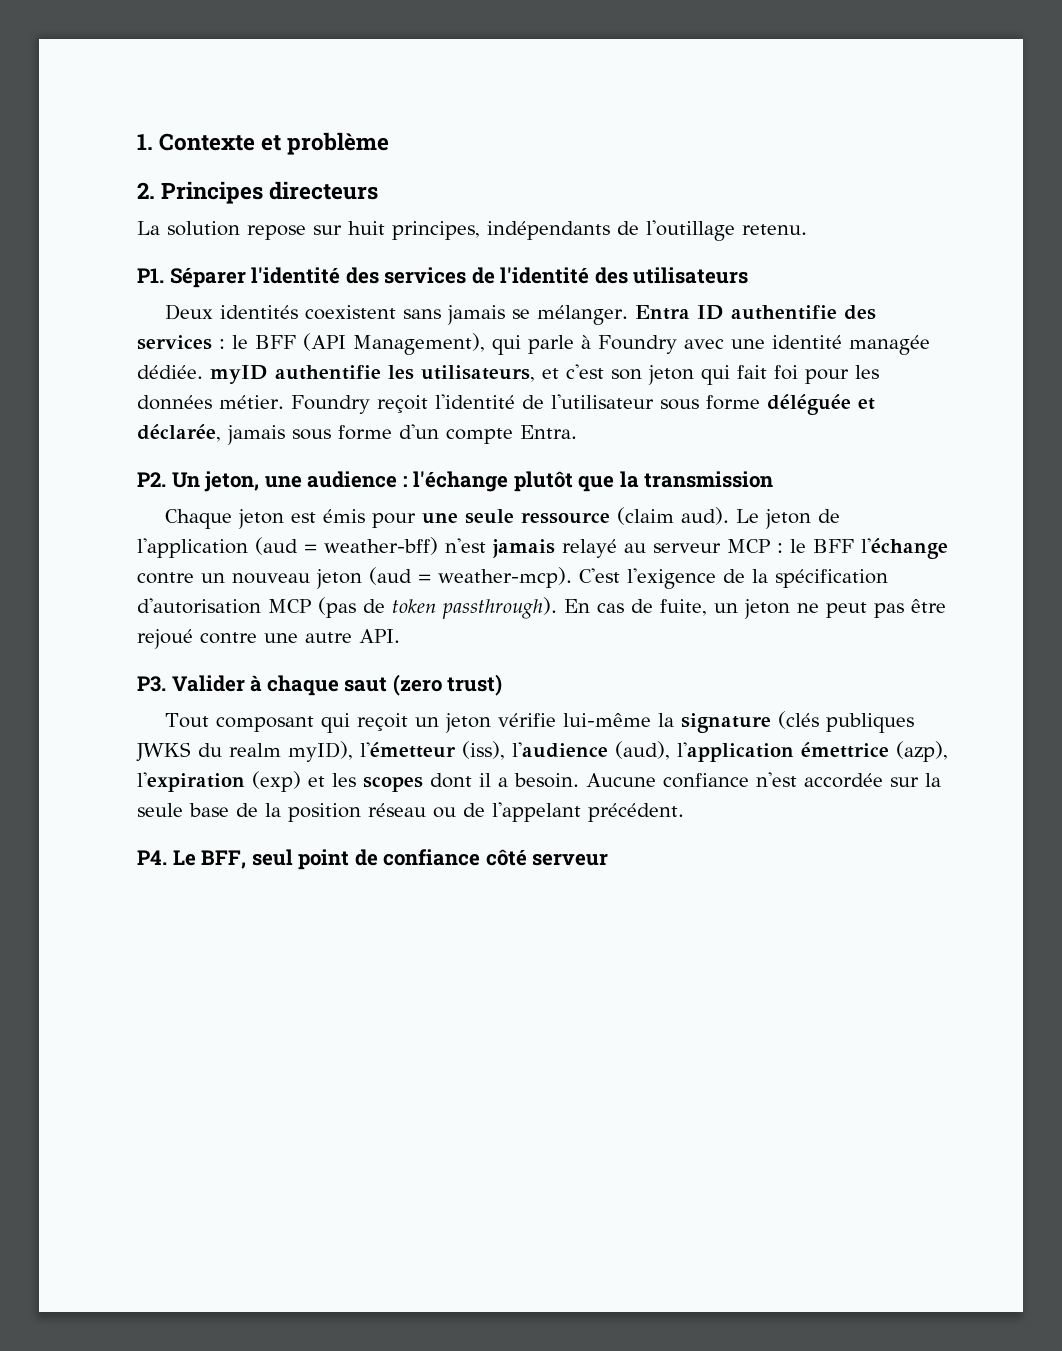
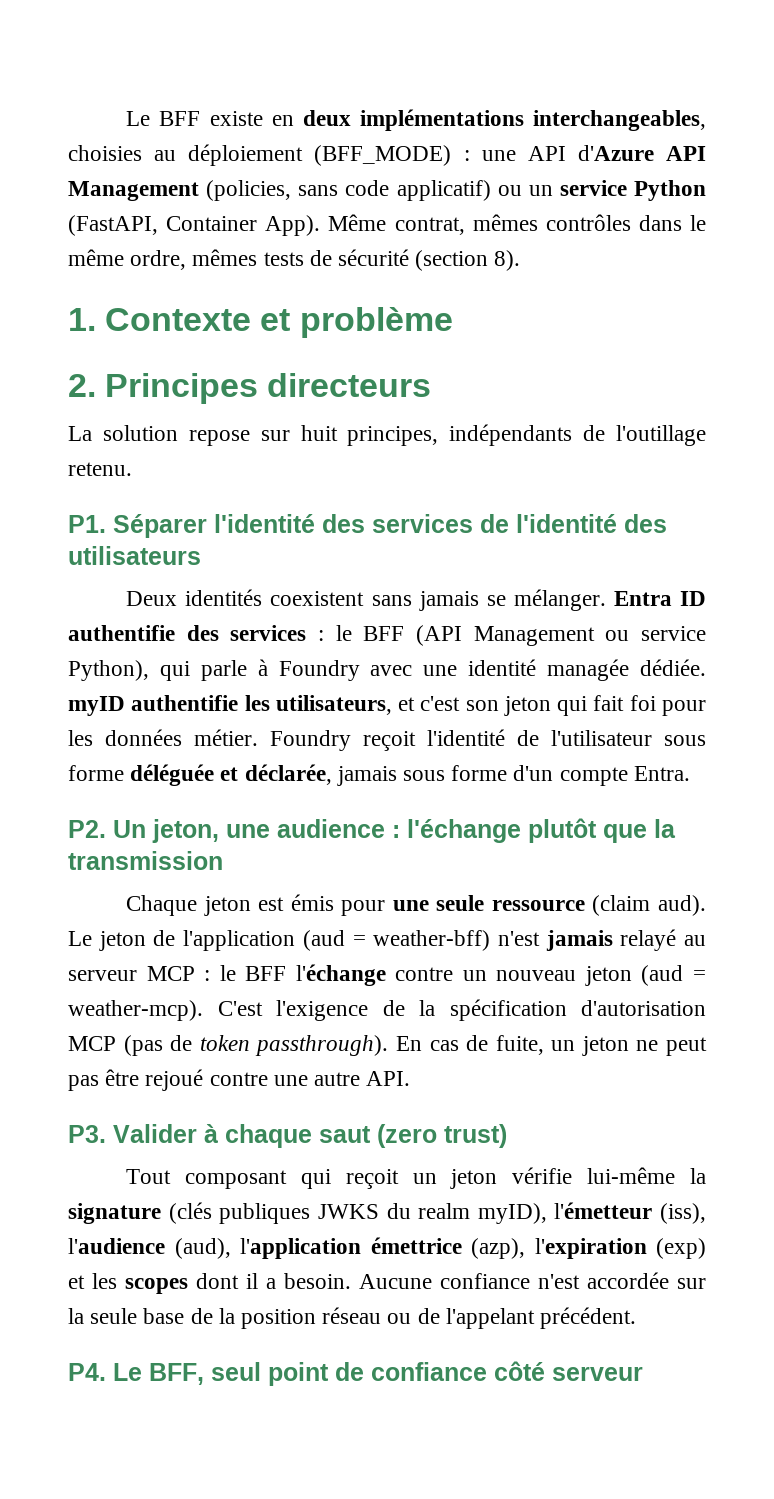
+ Le BFF existe en deux implémentations interchangeables, choisies au déploiement (BFF_MODE) : une API d'Azure API Management (policies, sans code applicatif) ou un service Python (FastAPI, Container App). Même contrat, mêmes contrôles dans le même ordre, mêmes tests de sécurité (section 8).
- Entra ID authentifie des services : le BFF (API Management), qui parle à Foundry avec une identité managée dédiée. myID authentifie les utilisateurs, et c'est son jeton qui fait foi pour les données métier.
+ Entra ID authentifie des services : le BFF (API Management ou service Python), qui parle à Foundry avec une identité managée dédiée. myID authentifie les utilisateurs, et c'est son jeton qui fait foi pour les données métier.

